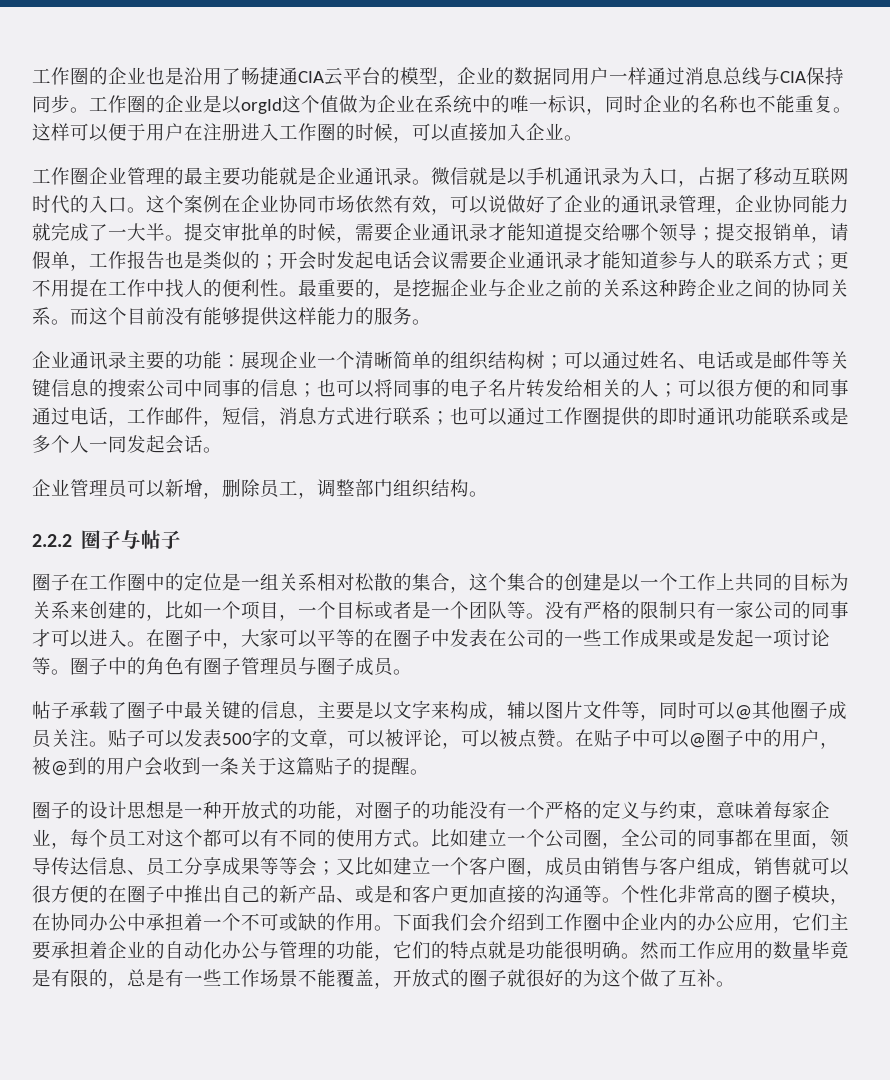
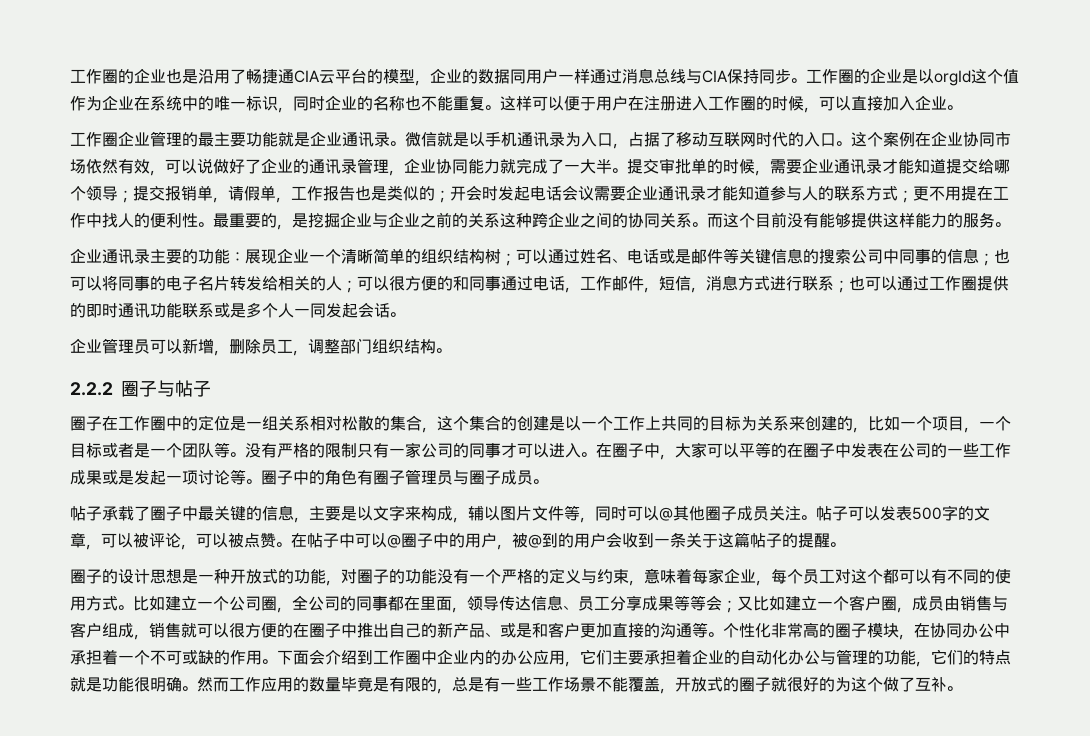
- 工作圈的企业是以orgId这个值做为企业在系统中的唯一标识，同时企业的名称也不能重复。
+ 工作圈的企业是以orgId这个值作为企业在系统中的唯一标识，同时企业的名称也不能重复。
- 贴子可以发表500字的文章，可以被评论，可以被点赞。
+ 帖子可以发表500字的文章，可以被评论，可以被点赞。
- 在贴子中可以@圈子中的用户，被@到的用户会收到一条关于这篇贴子的提醒。
+ 在帖子中可以@圈子中的用户，被@到的用户会收到一条关于这篇帖子的提醒。
- 下面我们会介绍到工作圈中企业内的办公应用，它们主要承担着企业的自动化办公与管理的功能，它们的特点就是功能很明确。
+ 下面会介绍到工作圈中企业内的办公应用，它们主要承担着企业的自动化办公与管理的功能，它们的特点就是功能很明确。

